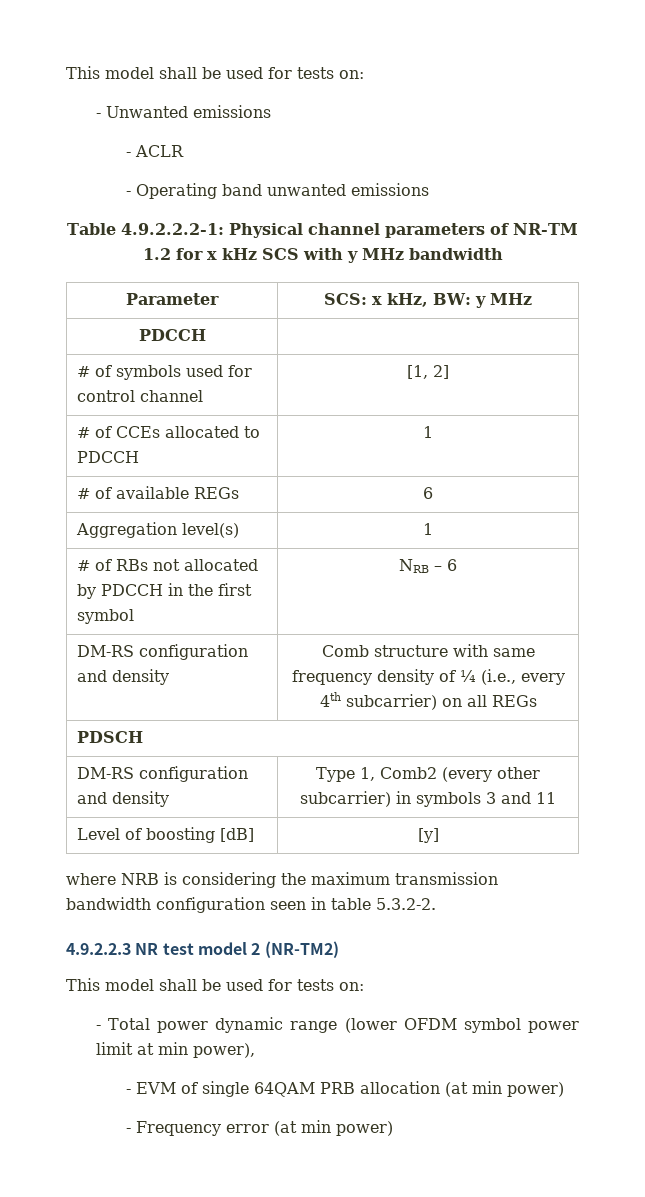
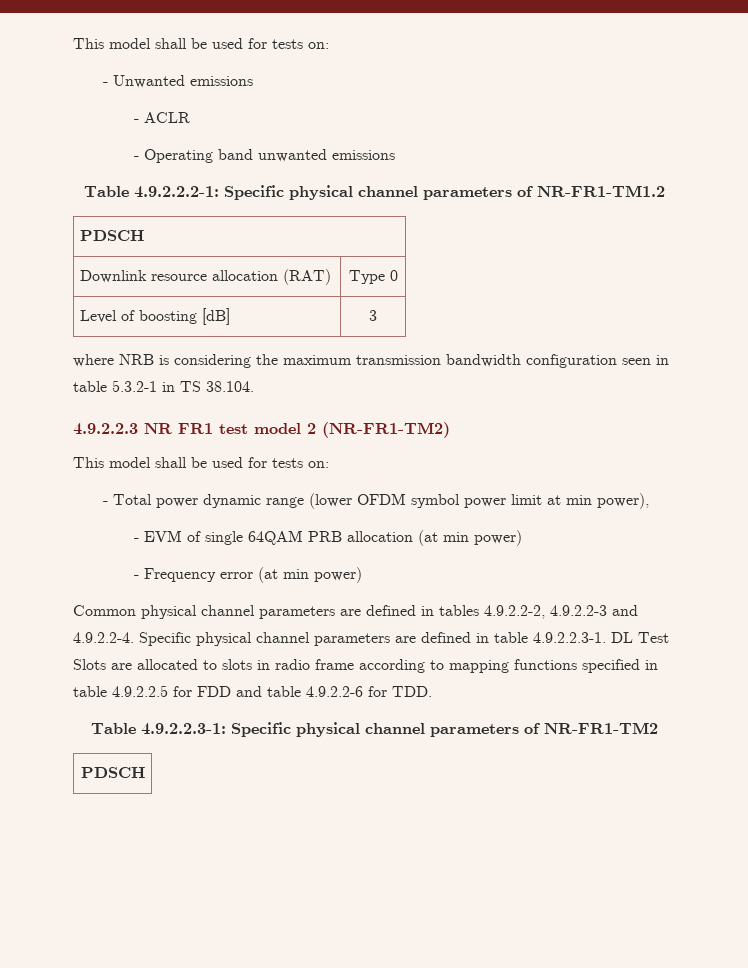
- Table 4.9.2.2.2-1: Physical channel parameters of NR-TM 1.2 for x kHz SCS with y MHz bandwidth
- Parameter | SCS: x kHz, BW: y MHz
- PDCCH |
- # of symbols used for control channel | [1, 2]
- # of CCEs allocated to PDCCH | 1
- # of available REGs | 6
- Aggregation level(s) | 1
- # of RBs not allocated by PDCCH in the first symbol | NRB – 6
- DM-RS configuration and density | Comb structure with same frequency density of ¼ (i.e., every 4th subcarrier) on all REGs
+ Table 4.9.2.2.2-1: Specific physical channel parameters of NR-FR1-TM1.2
  PDSCH
- DM-RS configuration and density | Type 1, Comb2 (every other subcarrier) in symbols 3 and 11
+ Downlink resource allocation (RAT) | Type 0
- Level of boosting [dB] | [y]
+ Level of boosting [dB] | 3
- where NRB is considering the maximum transmission bandwidth configuration seen in table 5.3.2-2.
+ where NRB is considering the maximum transmission bandwidth configuration seen in table 5.3.2-1 in TS 38.104.
- 4.9.2.2.3 NR test model 2 (NR-TM2)
+ 4.9.2.2.3 NR FR1 test model 2 (NR-FR1-TM2)
+ Common physical channel parameters are defined in tables 4.9.2.2-2, 4.9.2.2-3 and 4.9.2.2-4. Specific physical channel parameters are defined in table 4.9.2.2.3-1. DL Test Slots are allocated to slots in radio frame according to mapping functions specified in table 4.9.2.2.5 for FDD and table 4.9.2.2-6 for TDD.
+ Table 4.9.2.2.3-1: Specific physical channel parameters of NR-FR1-TM2
+ PDSCH

